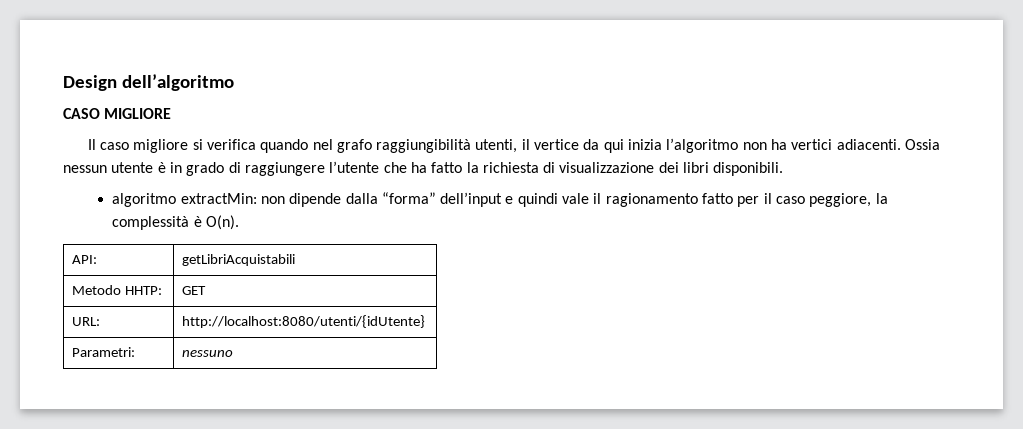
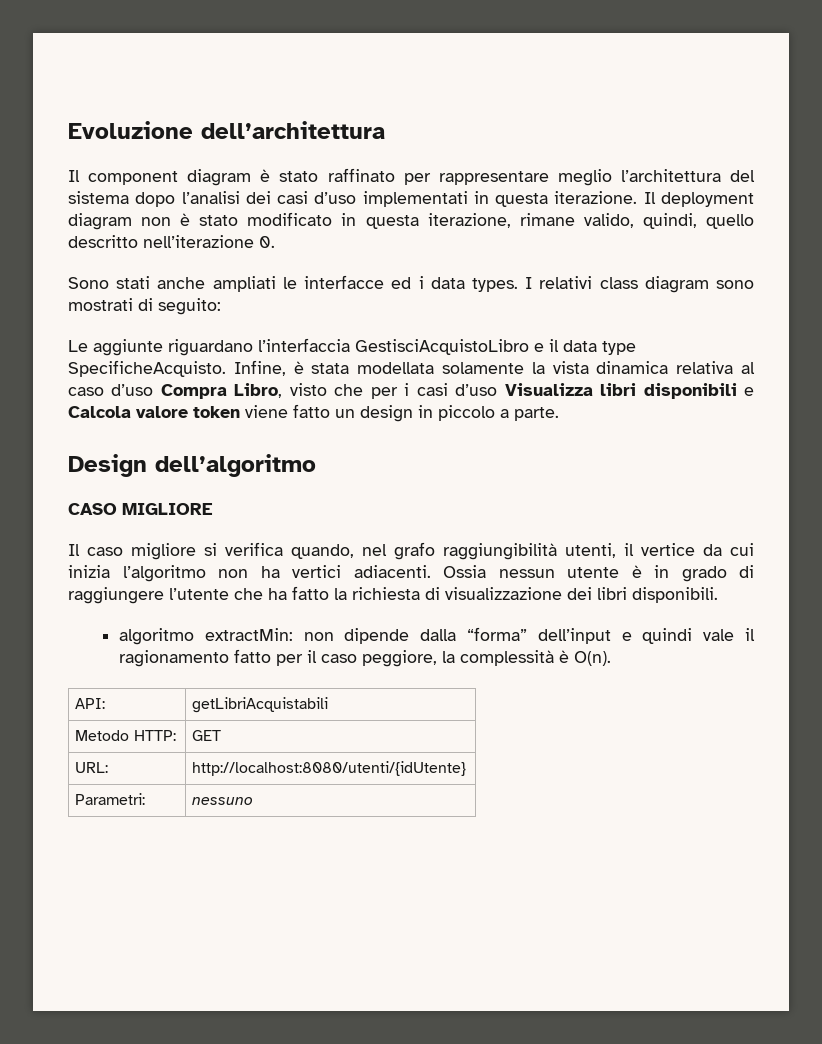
+ Evoluzione dell’architettura
+ Il component diagram è stato raffinato per rappresentare meglio l’architettura del sistema dopo l’analisi dei casi d’uso implementati in questa iterazione. Il deployment diagram non è stato modificato in questa iterazione, rimane valido, quindi, quello descritto nell’iterazione 0.
+ Sono stati anche ampliati le interfacce ed i data types. I relativi class diagram sono mostrati di seguito:
+ Le aggiunte riguardano l’interfaccia GestisciAcquistoLibro e il data type SpecificheAcquisto. Infine, è stata modellata solamente la vista dinamica relativa al caso d’uso Compra Libro, visto che per i casi d’uso Visualizza libri disponibili e Calcola valore token viene fatto un design in piccolo a parte.
- Il caso migliore si verifica quando nel grafo raggiungibilità utenti, il vertice da qui inizia l’algoritmo non ha vertici adiacenti.
+ Il caso migliore si verifica quando, nel grafo raggiungibilità utenti, il vertice da cui inizia l’algoritmo non ha vertici adiacenti.
- Metodo HHTP: | GET
+ Metodo HTTP: | GET

